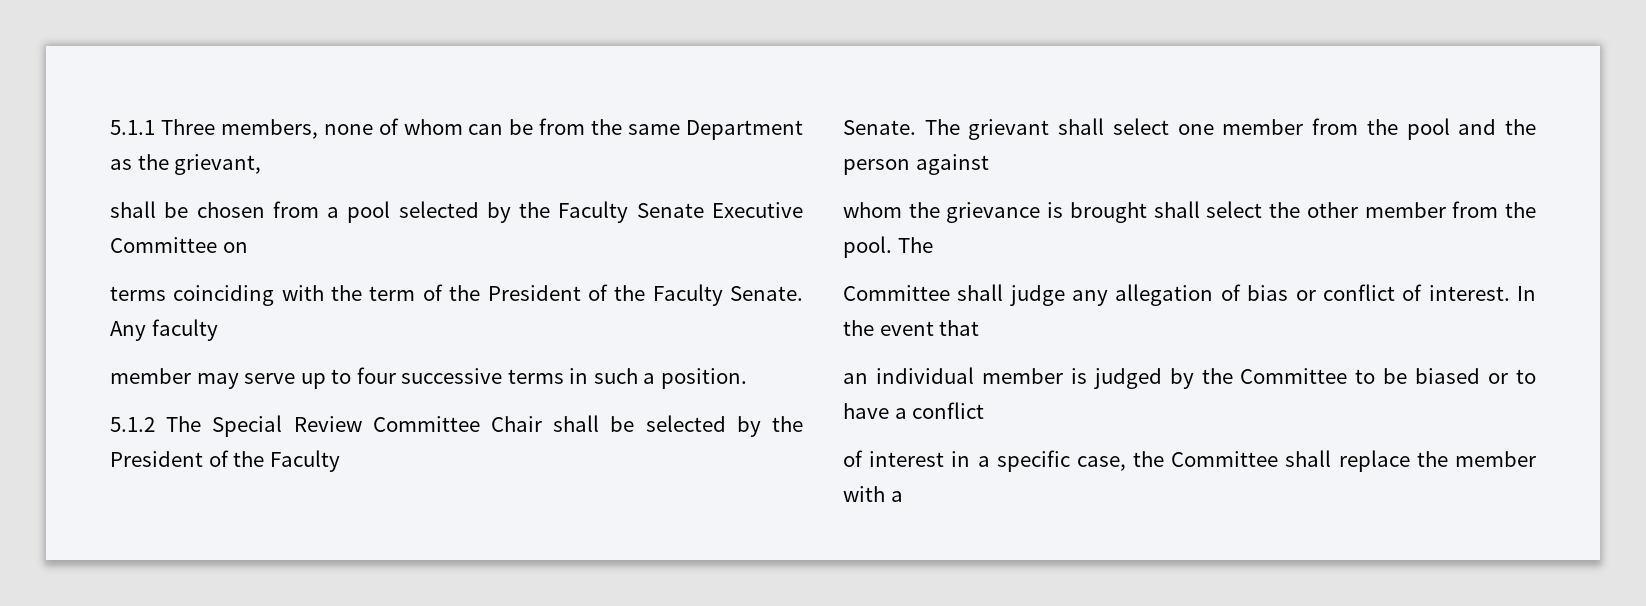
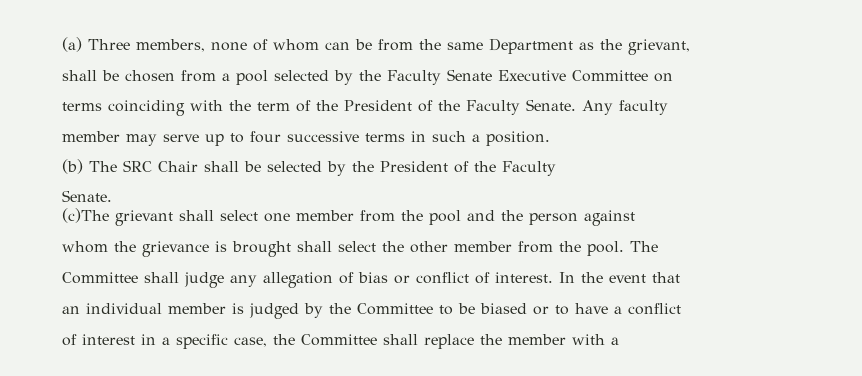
- 5.1.1 Three members, none of whom can be from the same Department as the grievant,
+ (a) Three members, none of whom can be from the same Department as the grievant,
- 5.1.2 The Special Review Committee Chair shall be selected by the President of the Faculty
- Senate. The grievant shall select one member from the pool and the person against
+ (b) The SRC Chair shall be selected by the President of the Faculty
+ Senate.
+ (c)The grievant shall select one member from the pool and the person against

